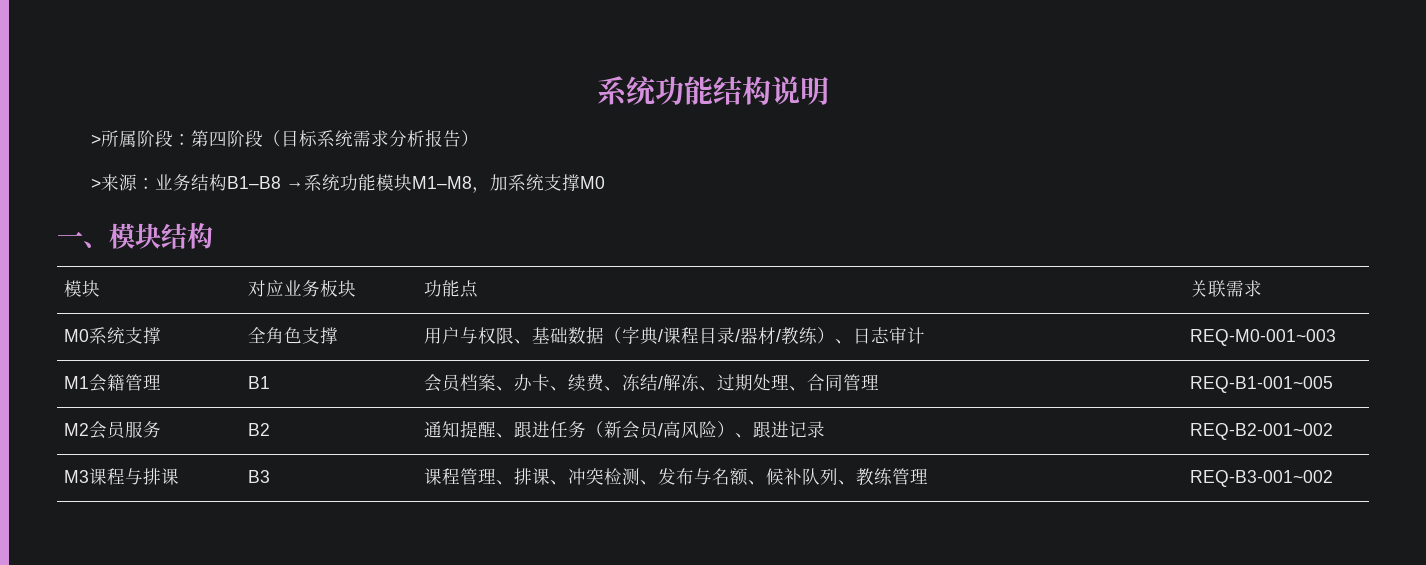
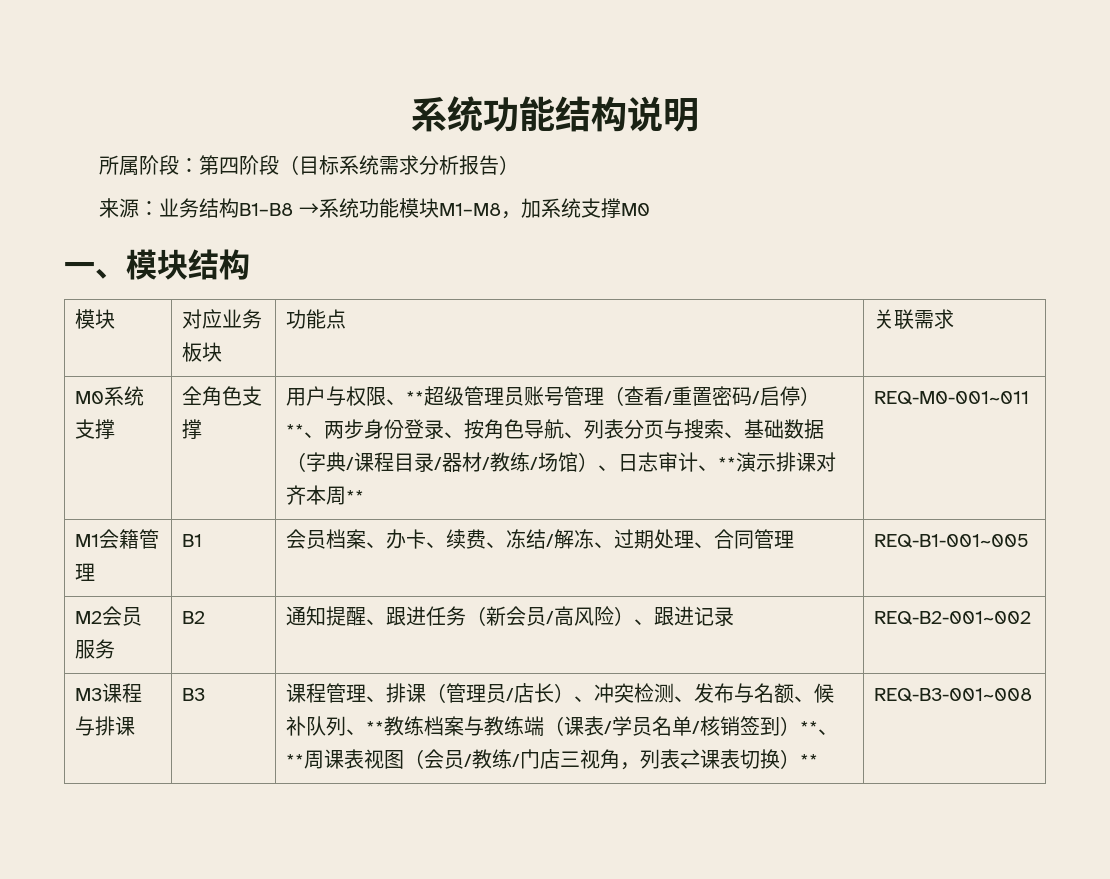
- >所属阶段：第四阶段（目标系统需求分析报告）
+ 所属阶段：第四阶段（目标系统需求分析报告）
- >来源：业务结构B1–B8 →系统功能模块M1–M8，加系统支撑M0
+ 来源：业务结构B1–B8 →系统功能模块M1–M8，加系统支撑M0
- 用户与权限、基础数据（字典/课程目录/器材/教练）、日志审计 | REQ-M0-001~003
+ 用户与权限、**超级管理员账号管理（查看/重置密码/启停）**、两步身份登录、按角色导航、列表分页与搜索、基础数据（字典/课程目录/器材/教练/场馆）、日志审计、**演示排课对齐本周** | REQ-M0-001~011
- 课程管理、排课、冲突检测、发布与名额、候补队列、教练管理 | REQ-B3-001~002
+ 课程管理、排课（管理员/店长）、冲突检测、发布与名额、候补队列、**教练档案与教练端（课表/学员名单/核销签到）**、**周课表视图（会员/教练/门店三视角，列表⇄课表切换）** | REQ-B3-001~008

